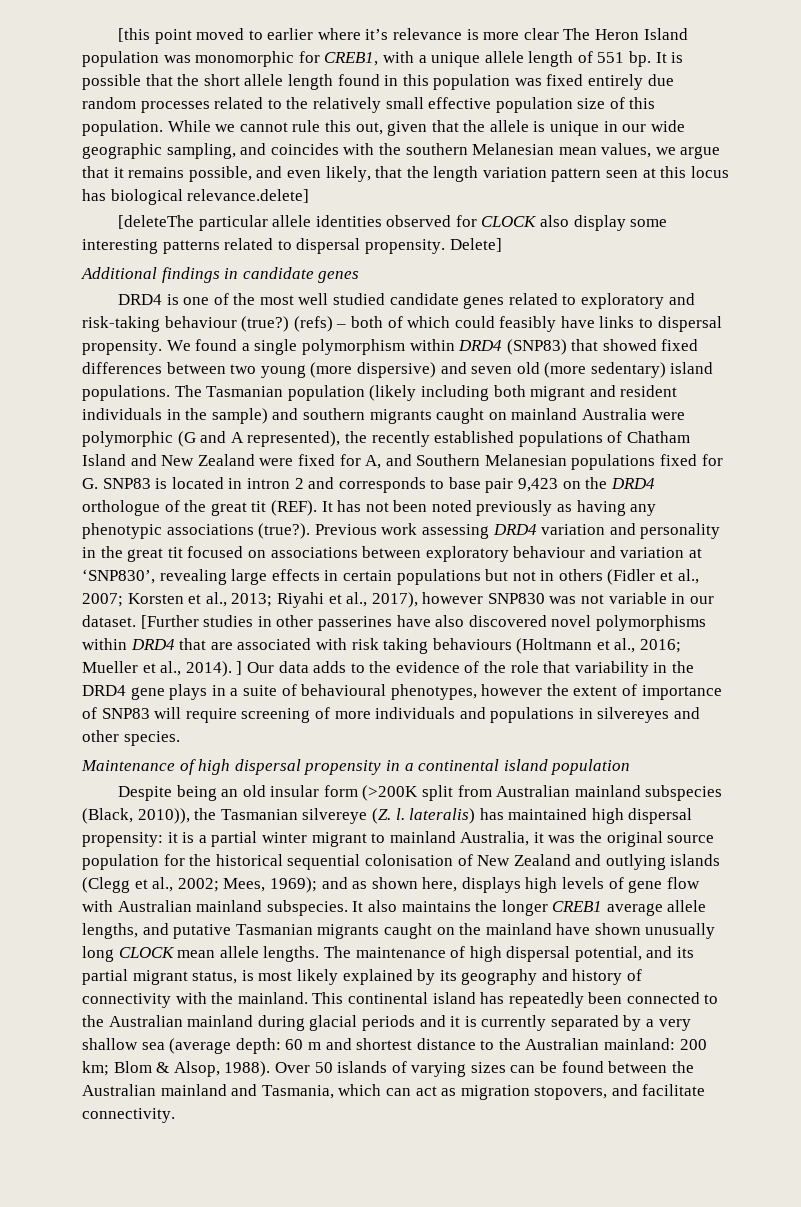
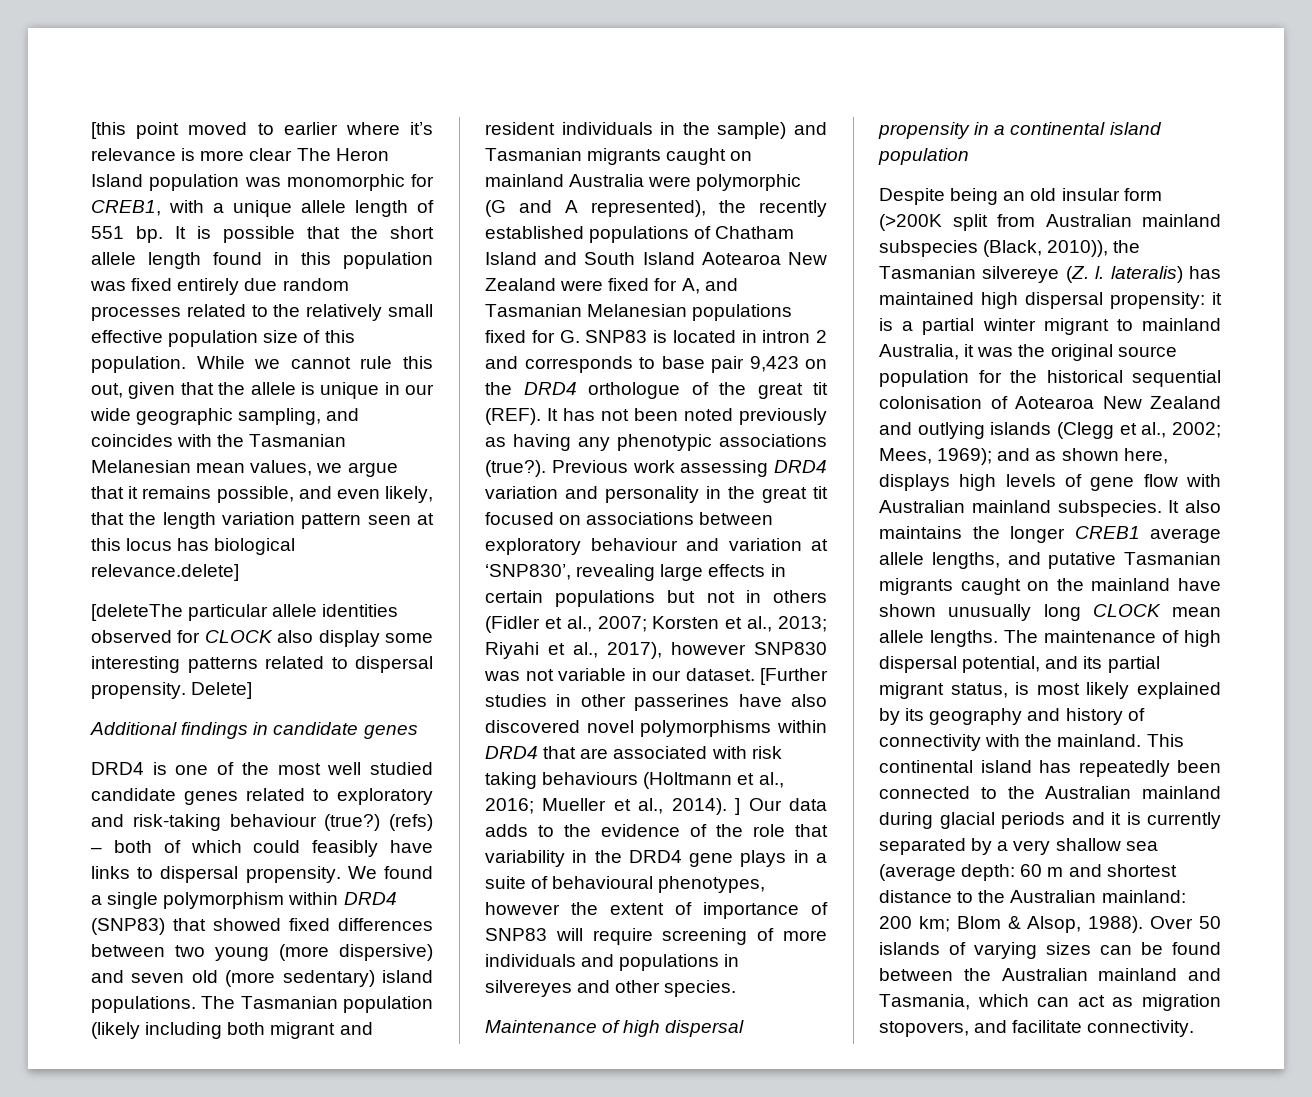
- While we cannot rule this out, given that the allele is unique in our wide geographic sampling, and coincides with the southern Melanesian mean values, we argue that it remains possible, and even likely, that the length variation pattern seen at this locus has biological relevance.delete]
+ While we cannot rule this out, given that the allele is unique in our wide geographic sampling, and coincides with the Tasmanian Melanesian mean values, we argue that it remains possible, and even likely, that the length variation pattern seen at this locus has biological relevance.delete]
- The Tasmanian population (likely including both migrant and resident individuals in the sample) and southern migrants caught on mainland Australia were polymorphic (G and A represented), the recently established populations of Chatham Island and New Zealand were fixed for A, and Southern Melanesian populations fixed for G. SNP83 is located in intron 2 and corresponds to base pair 9,423 on the DRD4 orthologue of the great tit (REF).
+ The Tasmanian population (likely including both migrant and resident individuals in the sample) and Tasmanian migrants caught on mainland Australia were polymorphic (G and A represented), the recently established populations of Chatham Island and South Island Aotearoa New Zealand were fixed for A, and Tasmanian Melanesian populations fixed for G. SNP83 is located in intron 2 and corresponds to base pair 9,423 on the DRD4 orthologue of the great tit (REF).
- it is a partial winter migrant to mainland Australia, it was the original source population for the historical sequential colonisation of New Zealand and outlying islands (Clegg et al., 2002;
+ it is a partial winter migrant to mainland Australia, it was the original source population for the historical sequential colonisation of Aotearoa New Zealand and outlying islands (Clegg et al., 2002;

